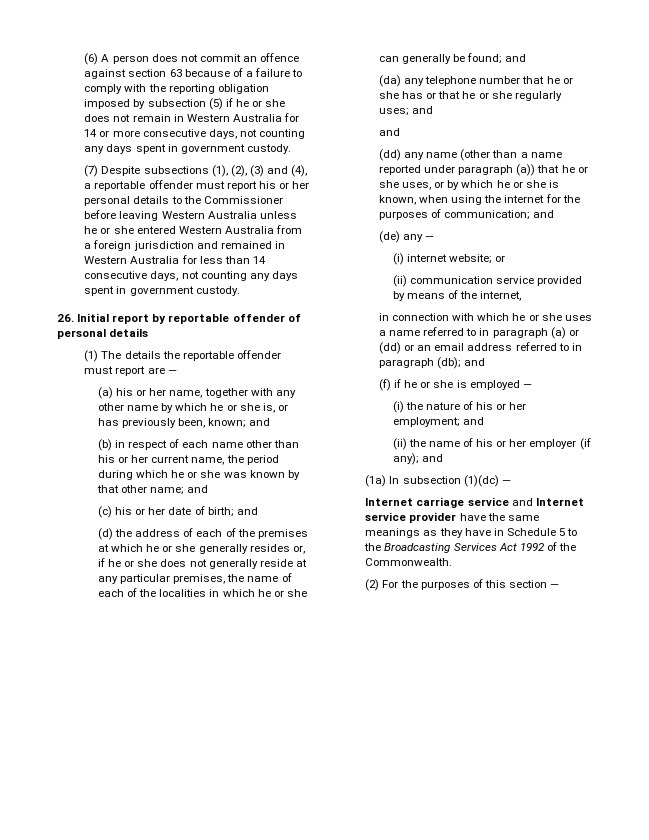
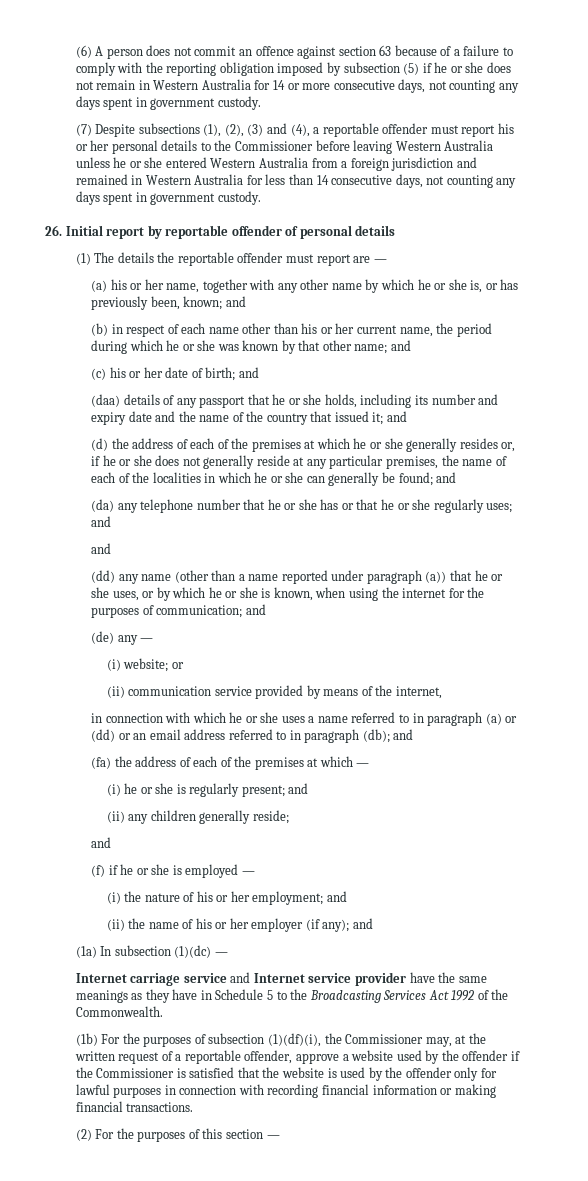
+ (daa) details of any passport that he or she holds, including its number and expiry date and the name of the country that issued it; and
- (i) internet website; or
+ (i) website; or
+ (fa) the address of each of the premises at which —
+ (i) he or she is regularly present; and
+ (ii) any children generally reside;
+ and
+ (1b) For the purposes of subsection (1)(df)(i), the Commissioner may, at the written request of a reportable offender, approve a website used by the offender if the Commissioner is satisfied that the website is used by the offender only for lawful purposes in connection with recording financial information or making financial transactions.

